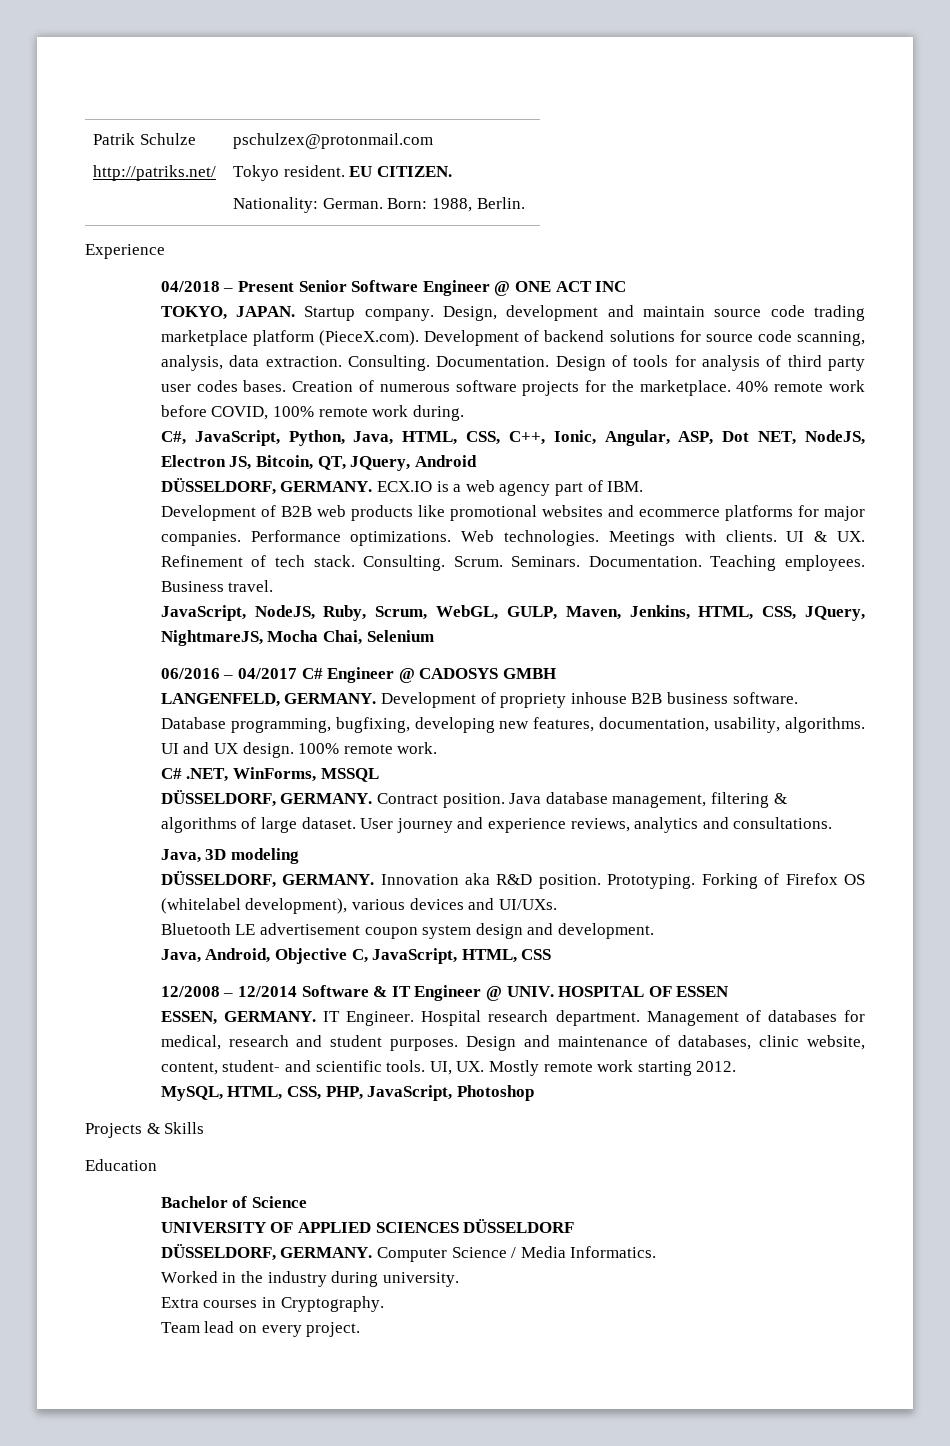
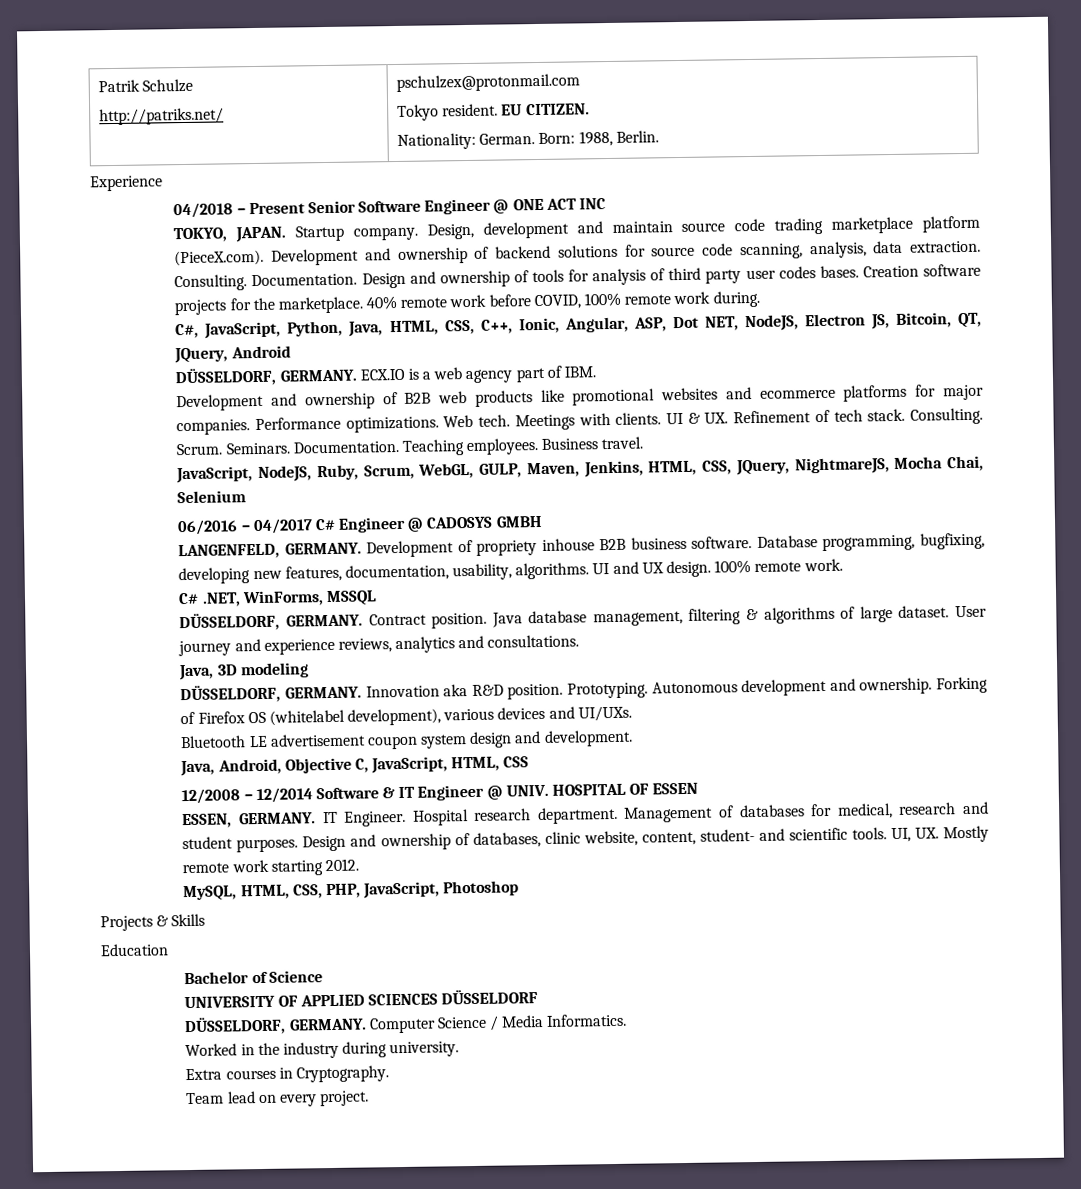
- Design, development and maintain source code trading marketplace platform (PieceX.com). Development of backend solutions for source code scanning, analysis, data extraction.
+ Design, development and maintain source code trading marketplace platform (PieceX.com). Development and ownership of backend solutions for source code scanning, analysis, data extraction.
- Design of tools for analysis of third party user codes bases.
+ Design and ownership of tools for analysis of third party user codes bases.
- Creation of numerous software projects for the marketplace.
+ Creation software projects for the marketplace.
- Development of B2B web products like promotional websites and ecommerce platforms for major companies.
+ Development and ownership of B2B web products like promotional websites and ecommerce platforms for major companies.
- Web technologies.
+ Web tech.
+ Autonomous development and ownership.
- Design and maintenance of databases, clinic website, content, student- and scientific tools.
+ Design and ownership of databases, clinic website, content, student- and scientific tools.

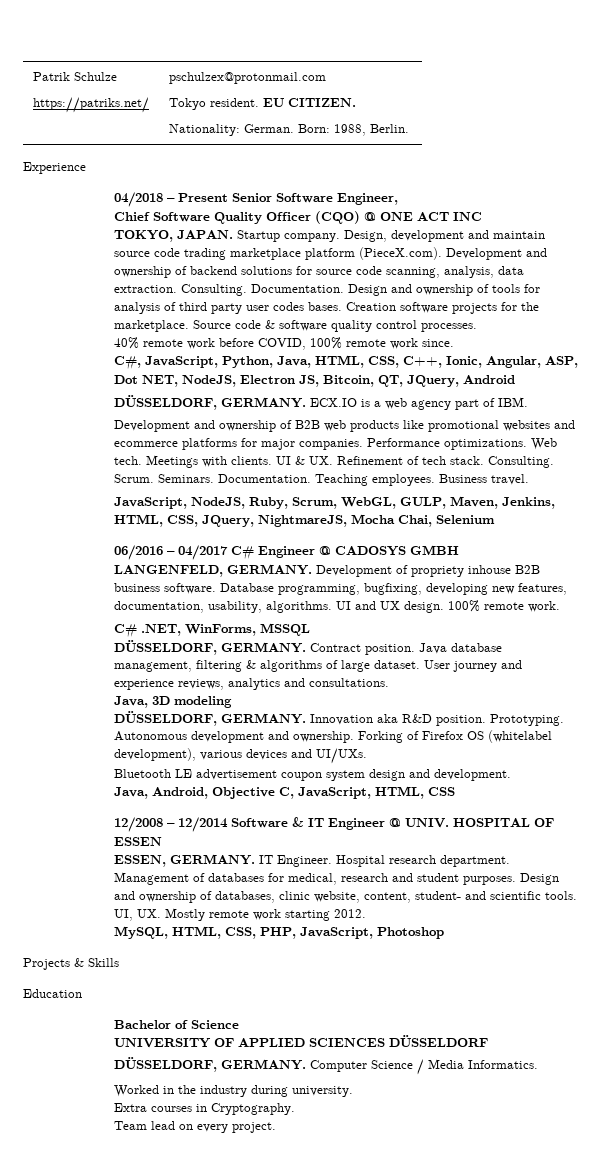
  Patrik Schulze
- http://patriks.net/ | pschulzex@protonmail.com
+ https://patriks.net/ | pschulzex@protonmail.com
- 04/2018 – Present Senior Software Engineer @ ONE ACT INC
+ 04/2018 – Present Senior Software Engineer,
+ Chief Software Quality Officer (CQO) @ ONE ACT INC
- Creation software projects for the marketplace. 40% remote work before COVID, 100% remote work during.
+ Creation software projects for the marketplace. Source code & software quality control processes.
+ 40% remote work before COVID, 100% remote work since.

